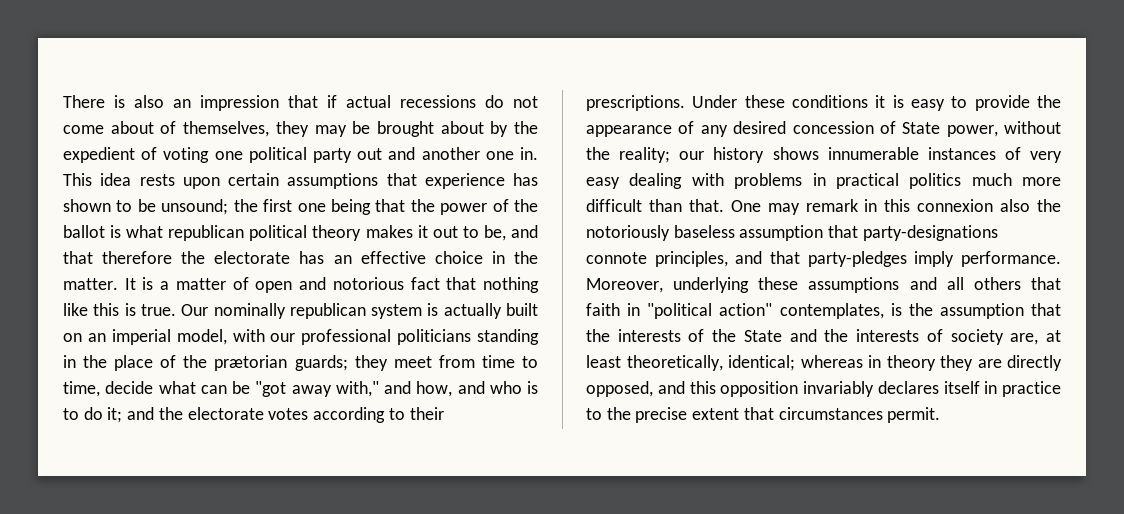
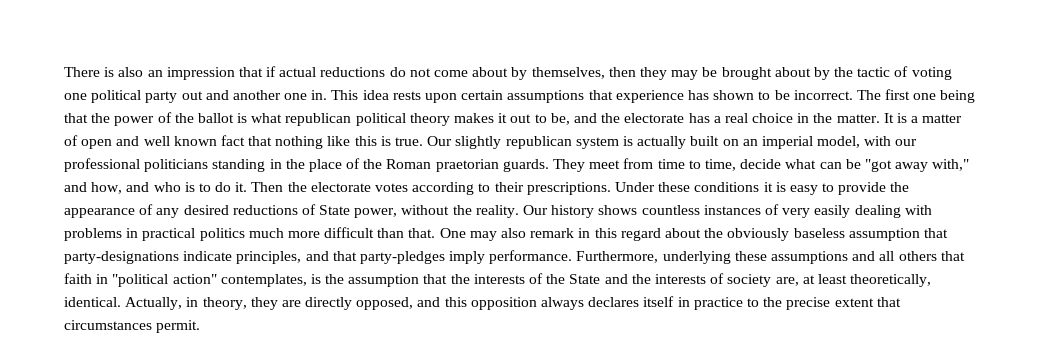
- There is also an impression that if actual recessions do not come about of themselves, they may be brought about by the expedient of voting one political party out and another one in.
+ There is also an impression that if actual reductions do not come about by themselves, then they may be brought about by the tactic of voting one political party out and another one in.
- This idea rests upon certain assumptions that experience has shown to be unsound; the first one being that the power of the ballot is what republican political theory makes it out to be, and that therefore the electorate has an effective choice in the matter.
+ This idea rests upon certain assumptions that experience has shown to be incorrect. The first one being that the power of the ballot is what republican political theory makes it out to be, and the electorate has a real choice in the matter.
- It is a matter of open and notorious fact that nothing like this is true.
+ It is a matter of open and well known fact that nothing like this is true.
- Our nominally republican system is actually built on an imperial model, with our professional politicians standing in the place of the prætorian guards; they meet from time to time, decide what can be "got away with," and how, and who is to do it; and the electorate votes according to their prescriptions.
+ Our slightly republican system is actually built on an imperial model, with our professional politicians standing in the place of the Roman praetorian guards. They meet from time to time, decide what can be "got away with," and how, and who is to do it. Then the electorate votes according to their prescriptions.
- Under these conditions it is easy to provide the appearance of any desired concession of State power, without the reality; our history shows innumerable instances of very easy dealing with problems in practical politics much more difficult than that.
+ Under these conditions it is easy to provide the appearance of any desired reductions of State power, without the reality. Our history shows countless instances of very easily dealing with problems in practical politics much more difficult than that.
- One may remark in this connexion also the notoriously baseless assumption that party-designations connote principles, and that party-pledges imply performance.
+ One may also remark in this regard about the obviously baseless assumption that party-designations indicate principles, and that party-pledges imply performance.
- Moreover, underlying these assumptions and all others that faith in "political action" contemplates, is the assumption that the interests of the State and the interests of society are, at least theoretically, identical; whereas in theory they are directly opposed, and this opposition invariably declares itself in practice to the precise extent that circumstances permit.
+ Furthermore, underlying these assumptions and all others that faith in "political action" contemplates, is the assumption that the interests of the State and the interests of society are, at least theoretically, identical. Actually, in theory, they are directly opposed, and this opposition always declares itself in practice to the precise extent that circumstances permit.

